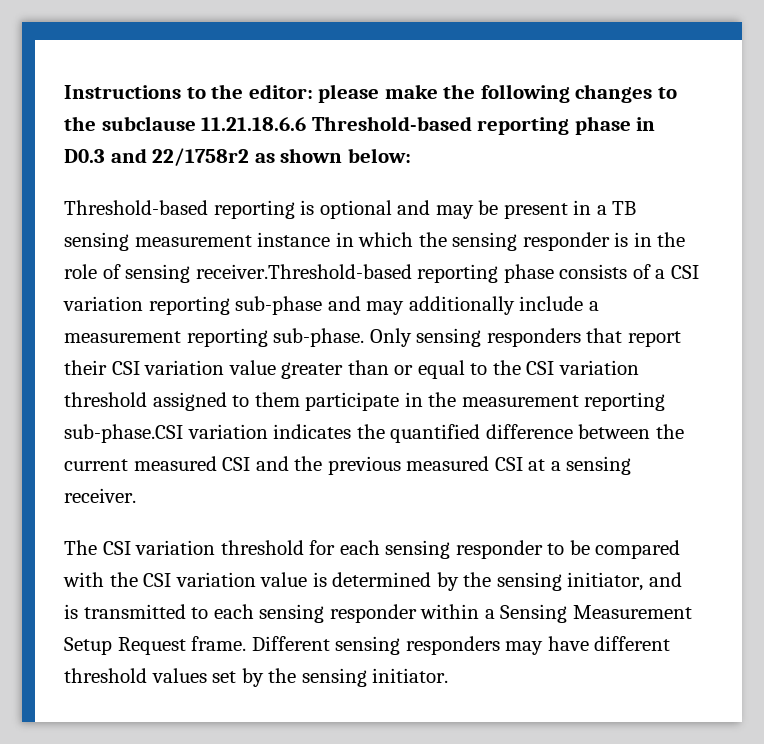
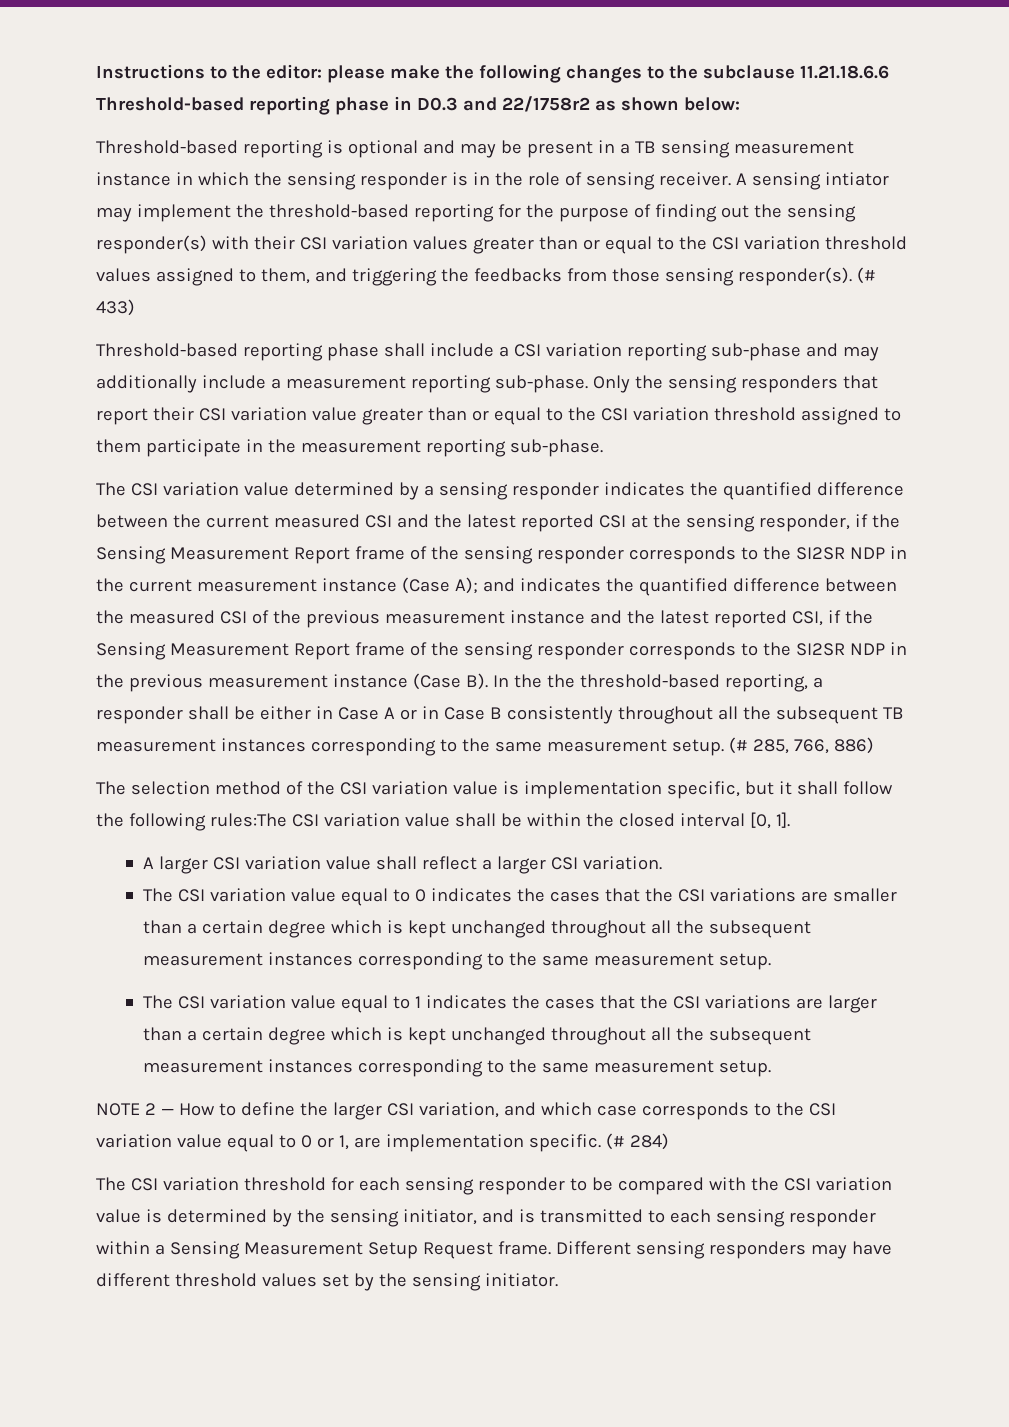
- Threshold-based reporting is optional and may be present in a TB sensing measurement instance in which the sensing responder is in the role of sensing receiver.Threshold-based reporting phase consists of a CSI variation reporting sub-phase and may additionally include a measurement reporting sub-phase.
+ Threshold-based reporting is optional and may be present in a TB sensing measurement instance in which the sensing responder is in the role of sensing receiver. A sensing intiator may implement the threshold-based reporting for the purpose of finding out the sensing responder(s) with their CSI variation values greater than or equal to the CSI variation threshold values assigned to them, and triggering the feedbacks from those sensing responder(s). (# 433)
+ Threshold-based reporting phase shall include a CSI variation reporting sub-phase and may additionally include a measurement reporting sub-phase.
- Only sensing responders that report their CSI variation value greater than or equal to the CSI variation threshold assigned to them participate in the measurement reporting sub-phase.CSI variation indicates the quantified difference between the current measured CSI and the previous measured CSI at a sensing receiver.
+ Only the sensing responders that report their CSI variation value greater than or equal to the CSI variation threshold assigned to them participate in the measurement reporting sub-phase.
+ The CSI variation value determined by a sensing responder indicates the quantified difference between the current measured CSI and the latest reported CSI at the sensing responder, if the Sensing Measurement Report frame of the sensing responder corresponds to the SI2SR NDP in the current measurement instance (Case A); and indicates the quantified difference between the measured CSI of the previous measurement instance and the latest reported CSI, if the Sensing Measurement Report frame of the sensing responder corresponds to the SI2SR NDP in the previous measurement instance (Case B). In the the threshold-based reporting, a responder shall be either in Case A or in Case B consistently throughout all the subsequent TB measurement instances corresponding to the same measurement setup. (# 285, 766, 886)
+ The selection method of the CSI variation value is implementation specific, but it shall follow the following rules:The CSI variation value shall be within the closed interval [0, 1].
+ A larger CSI variation value shall reflect a larger CSI variation.
+ The CSI variation value equal to 0 indicates the cases that the CSI variations are smaller than a certain degree which is kept unchanged throughout all the subsequent measurement instances corresponding to the same measurement setup.
+ The CSI variation value equal to 1 indicates the cases that the CSI variations are larger than a certain degree which is kept unchanged throughout all the subsequent measurement instances corresponding to the same measurement setup.
+ NOTE 2 — How to define the larger CSI variation, and which case corresponds to the CSI variation value equal to 0 or 1, are implementation specific. (# 284)

